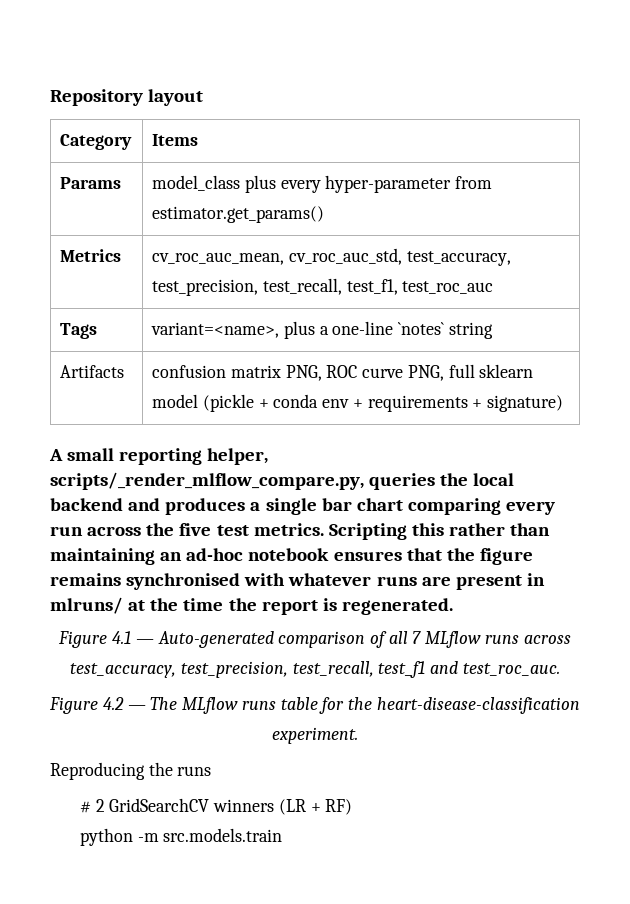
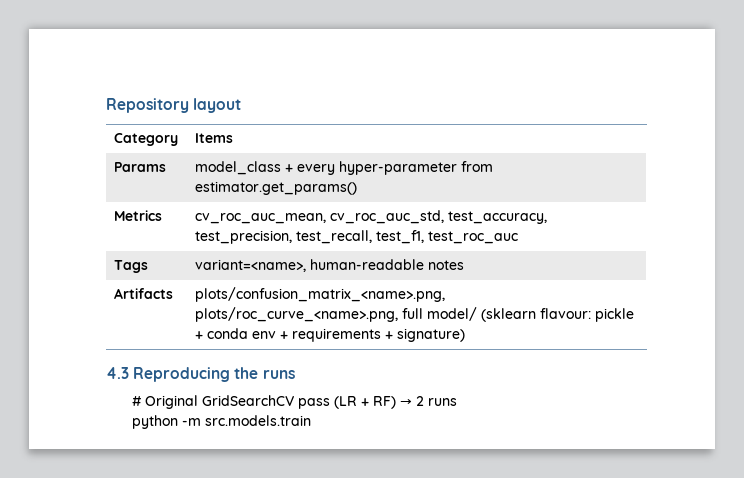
- Params | model_class plus every hyper-parameter from estimator.get_params()
+ Params | model_class + every hyper-parameter from estimator.get_params()
- Tags | variant=<name>, plus a one-line `notes` string
- Artifacts | confusion matrix PNG, ROC curve PNG, full sklearn model (pickle + conda env + requirements + signature)
+ Tags | variant=<name>, human-readable notes
+ Artifacts | plots/confusion_matrix_<name>.png, plots/roc_curve_<name>.png, full model/ (sklearn flavour: pickle + conda env + requirements + signature)
- A small reporting helper, scripts/_render_mlflow_compare.py, queries the local backend and produces a single bar chart comparing every run across the five test metrics. Scripting this rather than maintaining an ad-hoc notebook ensures that the figure remains synchronised with whatever runs are present in mlruns/ at the time the report is regenerated.
- Figure 4.1 — Auto-generated comparison of all 7 MLflow runs across test_accuracy, test_precision, test_recall, test_f1 and test_roc_auc.
- Figure 4.2 — The MLflow runs table for the heart-disease-classification experiment.
- Reproducing the runs
+ 4.3 Reproducing the runs
- # 2 GridSearchCV winners (LR + RF)
+ # Original GridSearchCV pass (LR + RF) → 2 runs

